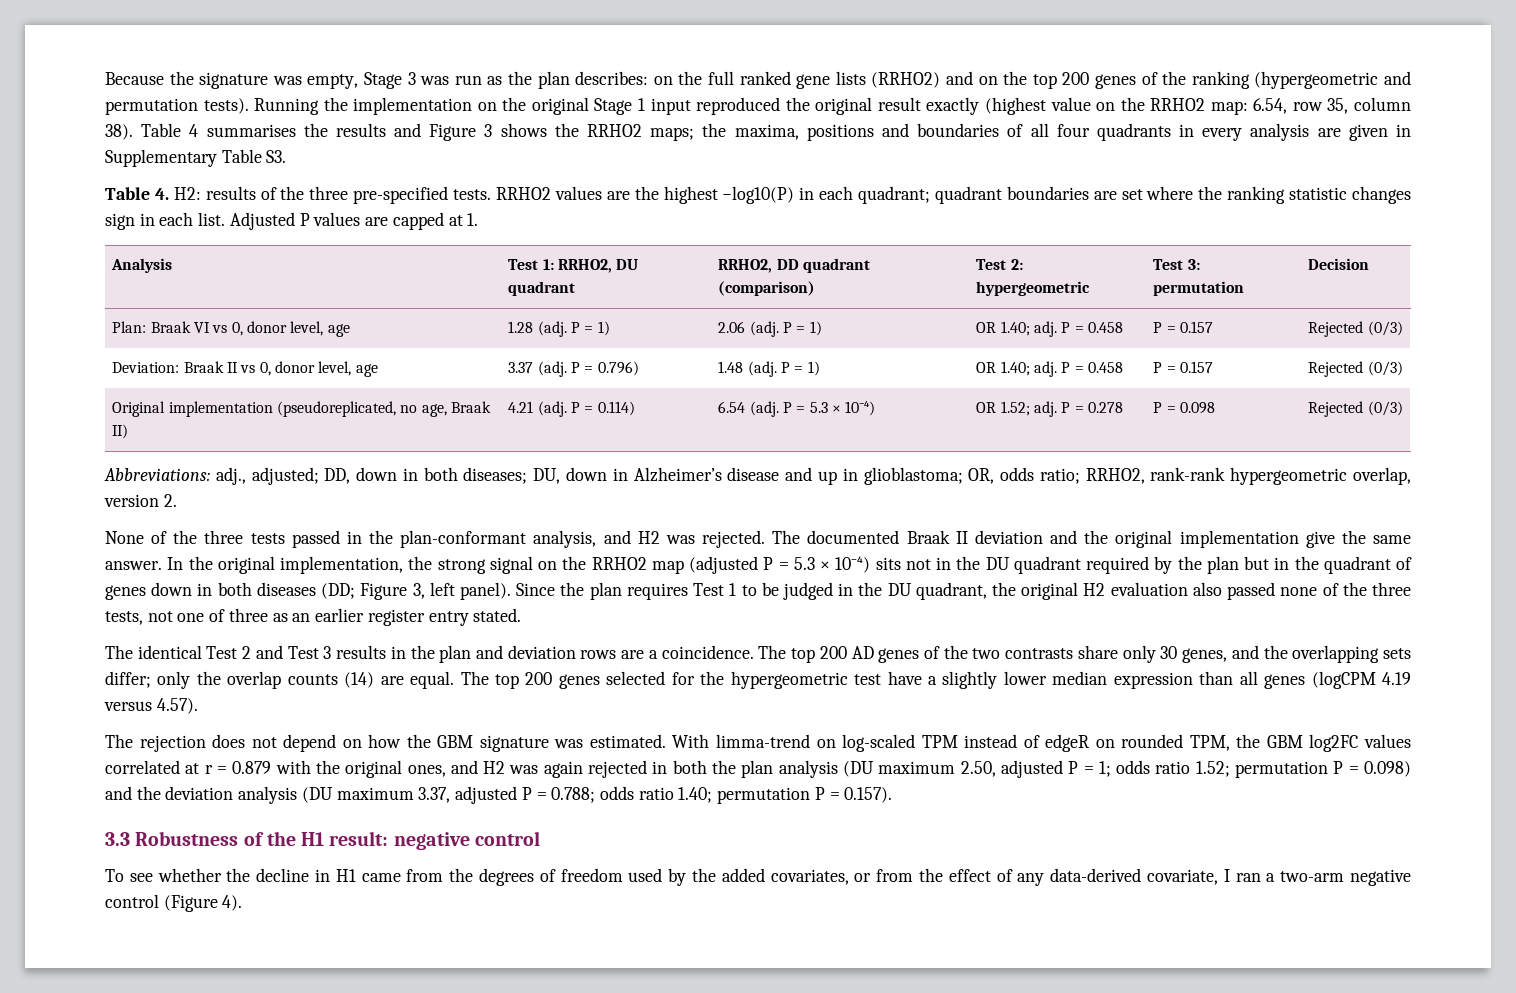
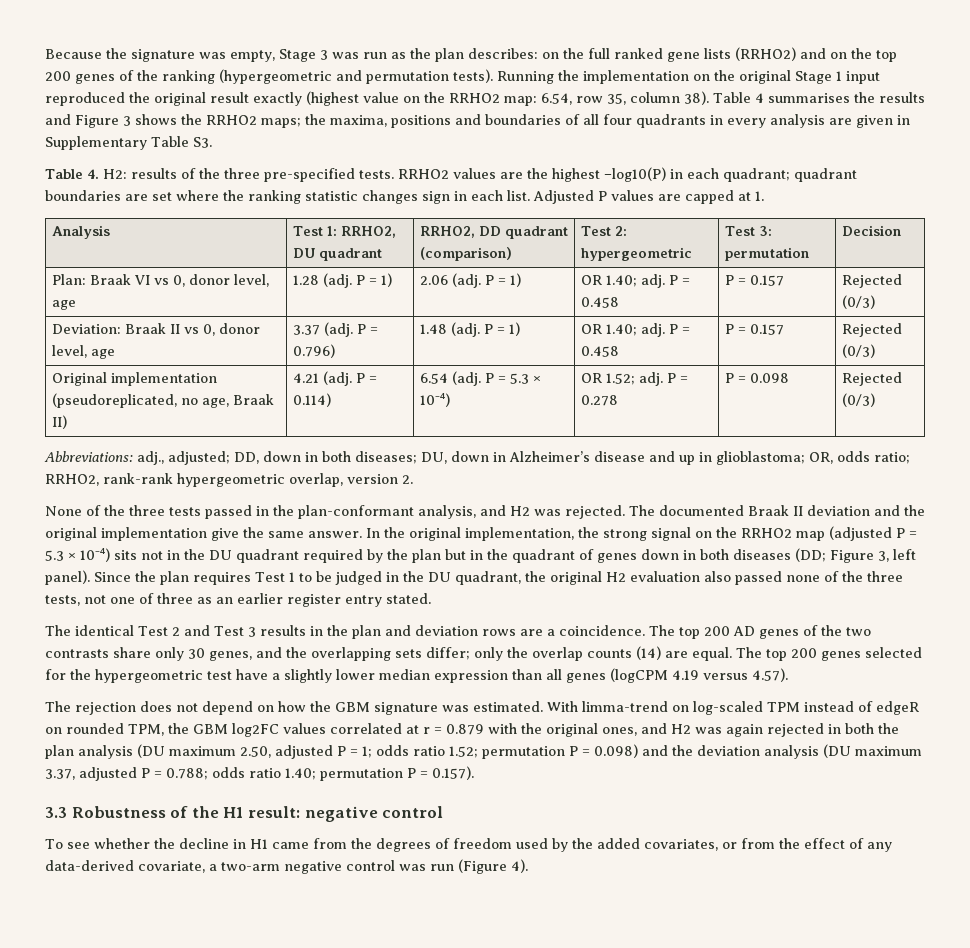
- To see whether the decline in H1 came from the degrees of freedom used by the added covariates, or from the effect of any data-derived covariate, I ran a two-arm negative control (Figure 4).
+ To see whether the decline in H1 came from the degrees of freedom used by the added covariates, or from the effect of any data-derived covariate, a two-arm negative control was run (Figure 4).

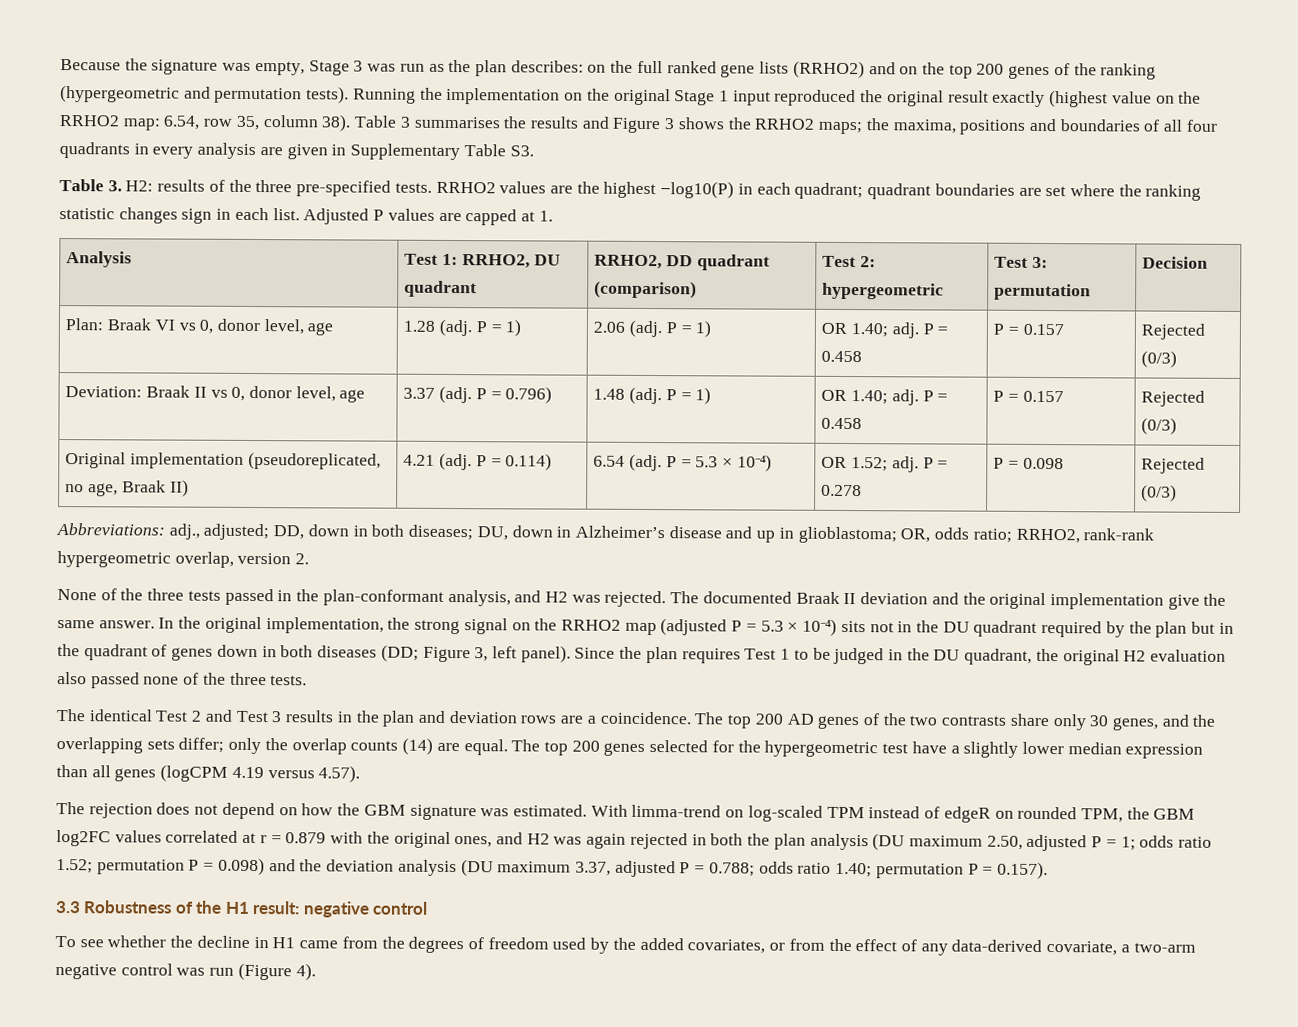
- Table 4 summarises the results and Figure 3 shows the RRHO2 maps; the maxima, positions and boundaries of all four quadrants in every analysis are given in Supplementary Table S3.
+ Table 3 summarises the results and Figure 3 shows the RRHO2 maps; the maxima, positions and boundaries of all four quadrants in every analysis are given in Supplementary Table S3.
- Table 4. H2: results of the three pre-specified tests.
+ Table 3. H2: results of the three pre-specified tests.
- Since the plan requires Test 1 to be judged in the DU quadrant, the original H2 evaluation also passed none of the three tests, not one of three as an earlier register entry stated.
+ Since the plan requires Test 1 to be judged in the DU quadrant, the original H2 evaluation also passed none of the three tests.

